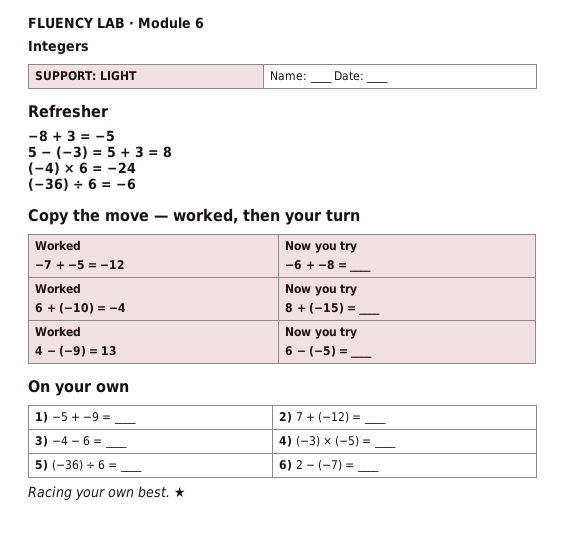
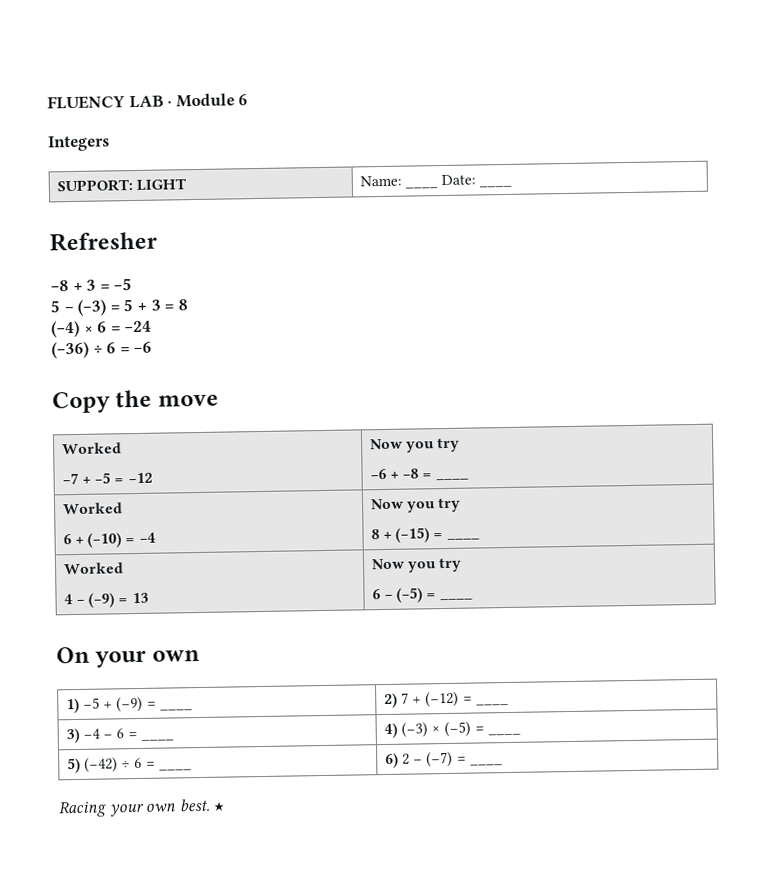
- Copy the move — worked, then your turn
+ Copy the move
- 1) −5 + −9 = ____ | 2) 7 + (−12) = ____
+ 1) −5 + (−9) = ____ | 2) 7 + (−12) = ____
- 5) (−36) ÷ 6 = ____ | 6) 2 − (−7) = ____
+ 5) (−42) ÷ 6 = ____ | 6) 2 − (−7) = ____

